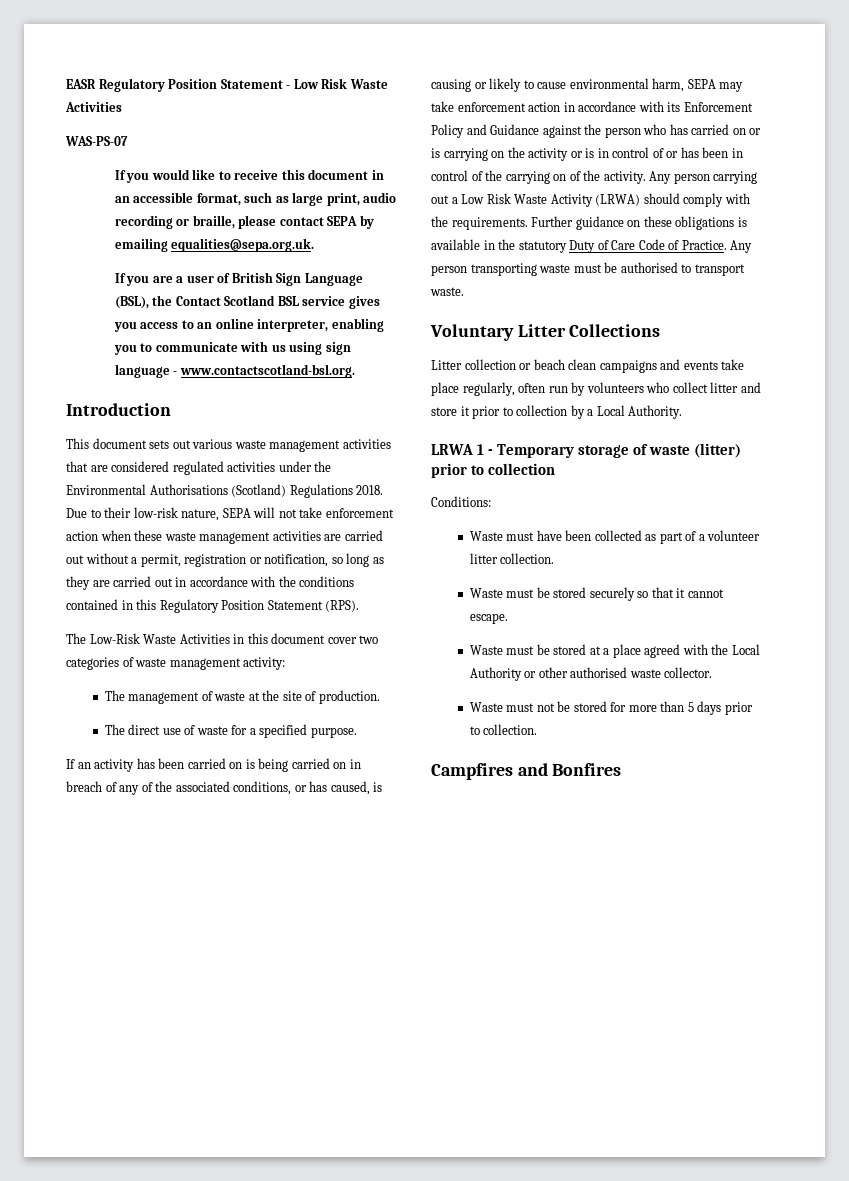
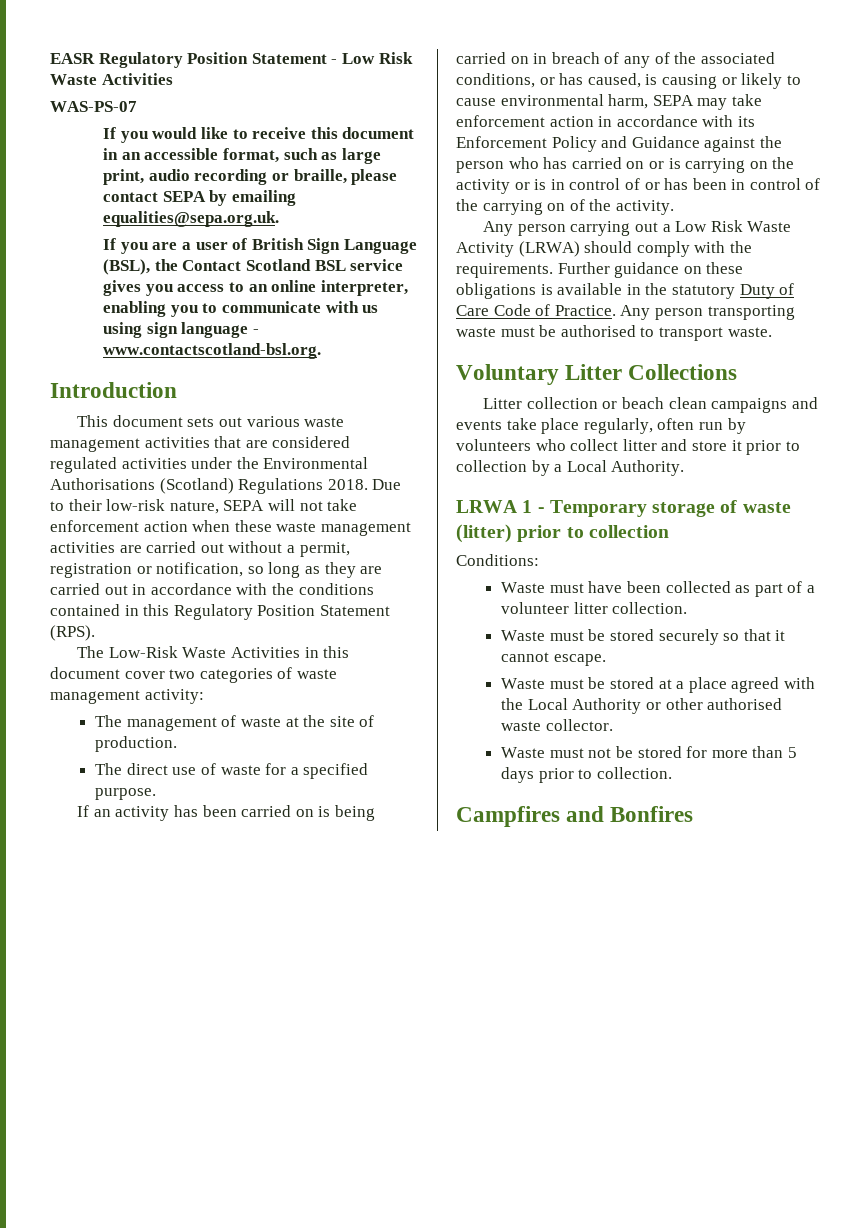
- If an activity has been carried on is being carried on in breach of any of the associated conditions, or has caused, is causing or likely to cause environmental harm, SEPA may take enforcement action in accordance with its Enforcement Policy and Guidance against the person who has carried on or is carrying on the activity or is in control of or has been in control of the carrying on of the activity. Any person carrying out a Low Risk Waste Activity (LRWA) should comply with the requirements.
+ If an activity has been carried on is being carried on in breach of any of the associated conditions, or has caused, is causing or likely to cause environmental harm, SEPA may take enforcement action in accordance with its Enforcement Policy and Guidance against the person who has carried on or is carrying on the activity or is in control of or has been in control of the carrying on of the activity.
+ Any person carrying out a Low Risk Waste Activity (LRWA) should comply with the requirements.

